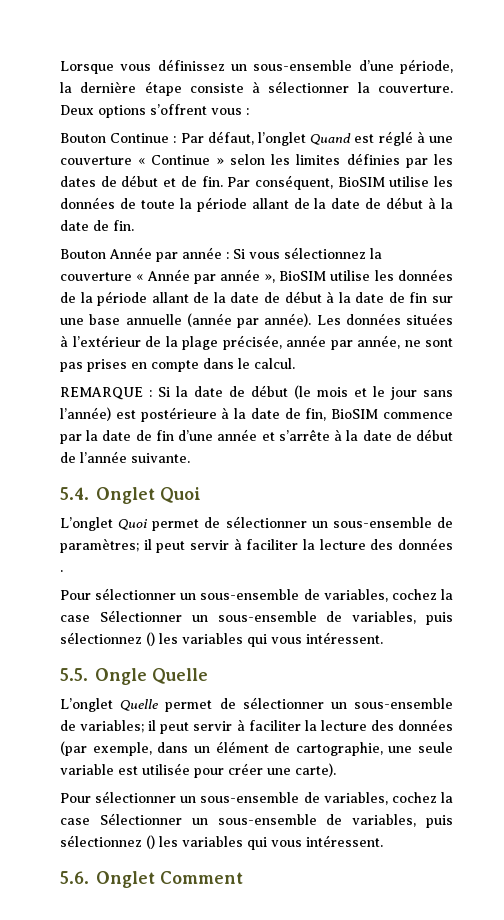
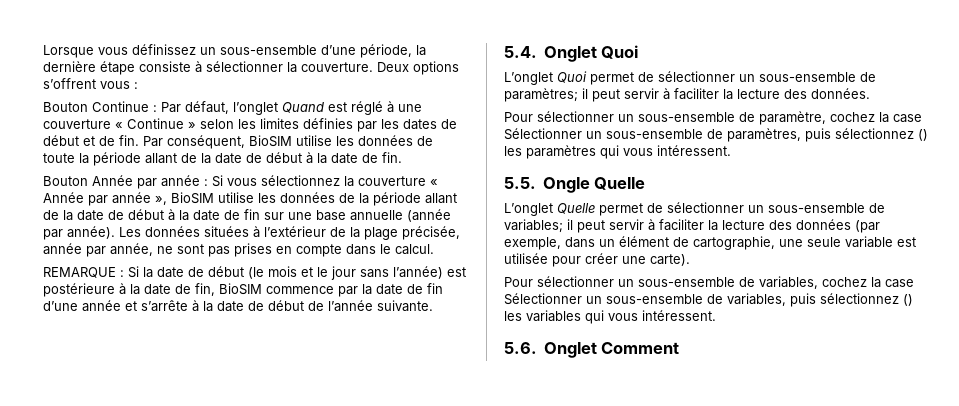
- L’onglet Quoi permet de sélectionner un sous-ensemble de paramètres; il peut servir à faciliter la lecture des données .
- Pour sélectionner un sous-ensemble de variables, cochez la case Sélectionner un sous-ensemble de variables, puis sélectionnez () les variables qui vous intéressent.
+ L’onglet Quoi permet de sélectionner un sous-ensemble de paramètres; il peut servir à faciliter la lecture des données.
+ Pour sélectionner un sous-ensemble de paramètre, cochez la case Sélectionner un sous-ensemble de paramètres, puis sélectionnez () les paramètres qui vous intéressent.

